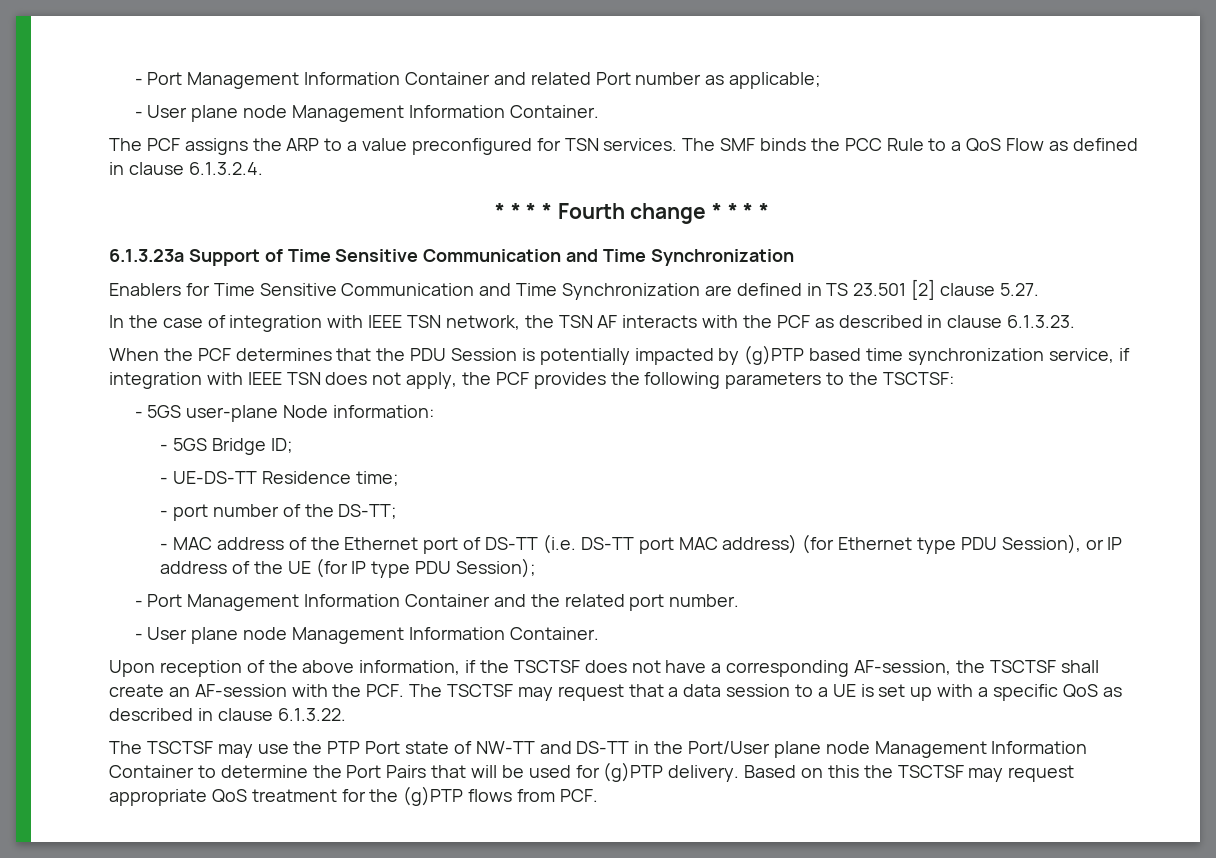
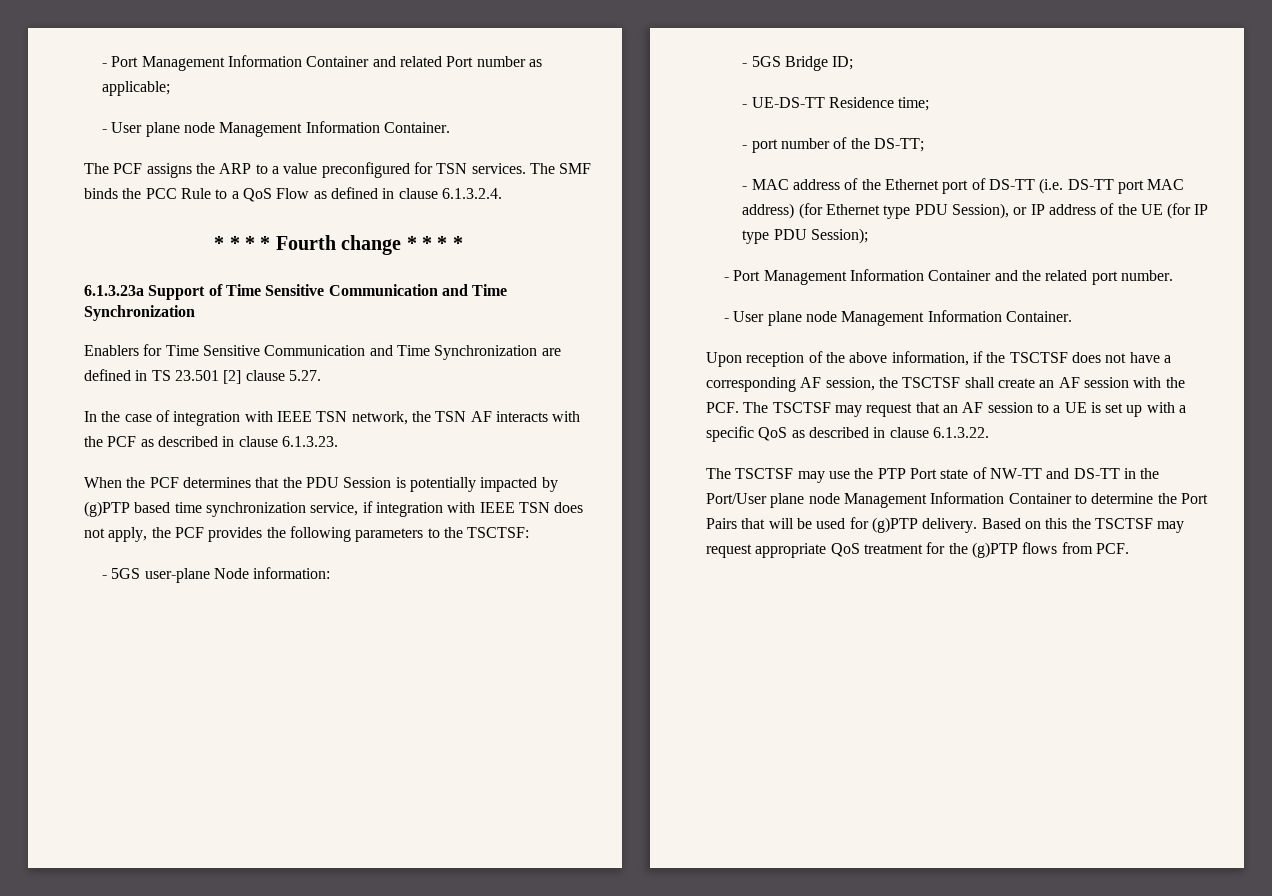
- Upon reception of the above information, if the TSCTSF does not have a corresponding AF-session, the TSCTSF shall create an AF-session with the PCF. The TSCTSF may request that a data session to a UE is set up with a specific QoS as described in clause 6.1.3.22.
+ Upon reception of the above information, if the TSCTSF does not have a corresponding AF session, the TSCTSF shall create an AF session with the PCF. The TSCTSF may request that an AF session to a UE is set up with a specific QoS as described in clause 6.1.3.22.

